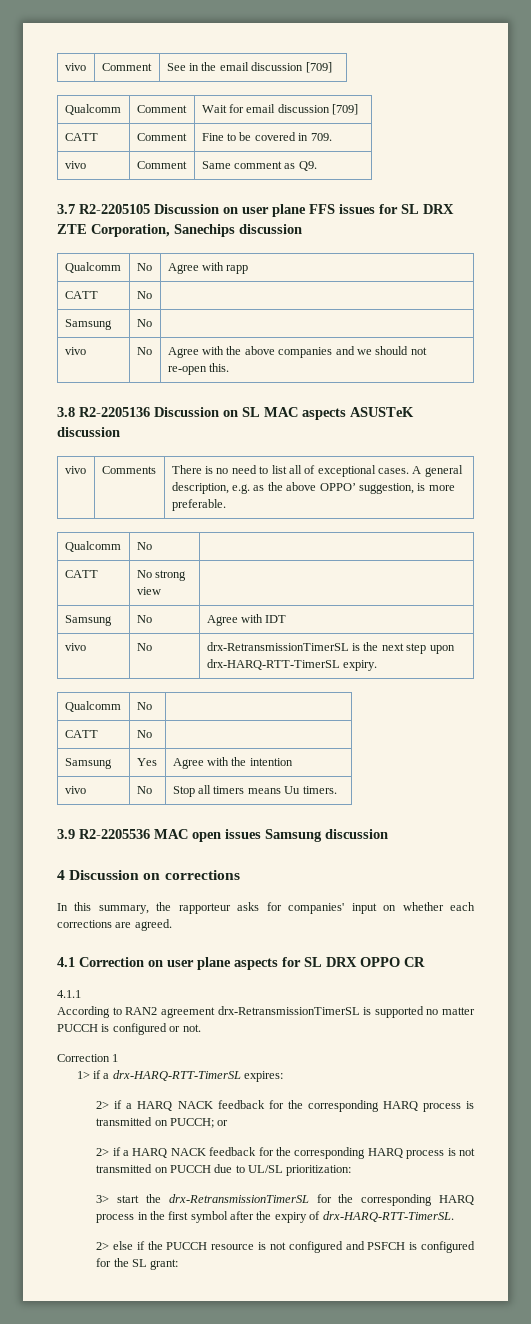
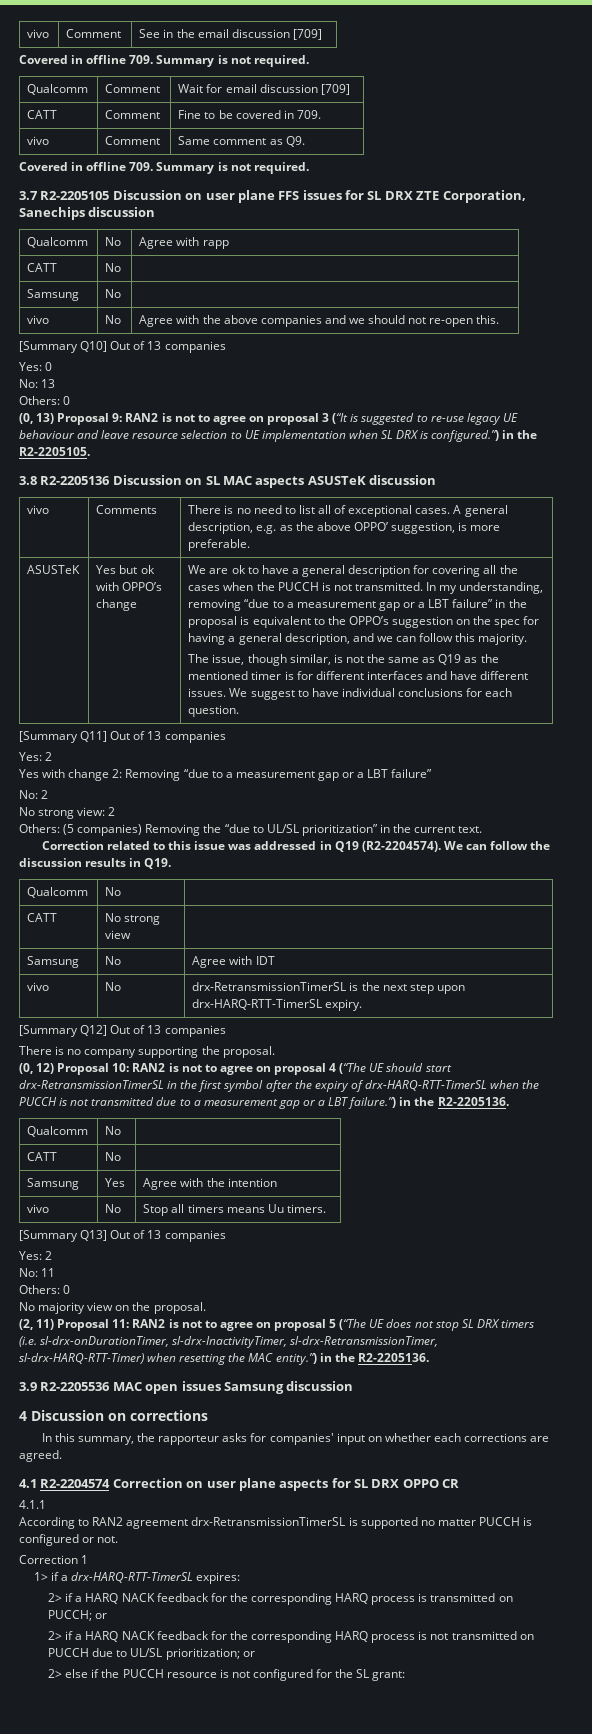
  vivo | Comment | See in the email discussion [709]
+ Covered in offline 709. Summary is not required.
  vivo | Comment | Same comment as Q9.
+ Covered in offline 709. Summary is not required.
+ [Summary Q10] Out of 13 companies
+ Yes: 0
+ No: 13
+ Others: 0
+ (0, 13) Proposal 9: RAN2 is not to agree on proposal 3 (“It is suggested to re-use legacy UE behaviour and leave resource selection to UE implementation when SL DRX is configured.”) in the R2-2205105.
+ ASUSTeK | Yes but ok with OPPO’s change | We are ok to have a general description for covering all the cases when the PUCCH is not transmitted. In my understanding, removing “due to a measurement gap or a LBT failure” in the proposal is equivalent to the OPPO’s suggestion on the spec for having a general description, and we can follow this majority.
+ The issue, though similar, is not the same as Q19 as the mentioned timer is for different interfaces and have different issues. We suggest to have individual conclusions for each question.
+ [Summary Q11] Out of 13 companies
+ Yes: 2
+ Yes with change 2: Removing “due to a measurement gap or a LBT failure”
+ No: 2
+ No strong view: 2
+ Others: (5 companies) Removing the “due to UL/SL prioritization” in the current text.
+ Correction related to this issue was addressed in Q19 (R2-2204574). We can follow the discussion results in Q19.
+ [Summary Q12] Out of 13 companies
+ There is no company supporting the proposal.
+ (0, 12) Proposal 10: RAN2 is not to agree on proposal 4 (“The UE should start drx-RetransmissionTimerSL in the first symbol after the expiry of drx-HARQ-RTT-TimerSL when the PUCCH is not transmitted due to a measurement gap or a LBT failure.”) in the R2-2205136.
+ [Summary Q13] Out of 13 companies
+ Yes: 2
+ No: 11
+ Others: 0
+ No majority view on the proposal.
+ (2, 11) Proposal 11: RAN2 is not to agree on proposal 5 (“The UE does not stop SL DRX timers (i.e. sl-drx-onDurationTimer, sl-drx-InactivityTimer, sl-drx-RetransmissionTimer, sl-drx-HARQ-RTT-Timer) when resetting the MAC entity.”) in the R2-2205136.
- 4.1 Correction on user plane aspects for SL DRX OPPO CR
+ 4.1 R2-2204574 Correction on user plane aspects for SL DRX OPPO CR
- 2> if a HARQ NACK feedback for the corresponding HARQ process is not transmitted on PUCCH due to UL/SL prioritization:
- 3> start the drx-RetransmissionTimerSL for the corresponding HARQ process in the first symbol after the expiry of drx-HARQ-RTT-TimerSL.
+ 2> if a HARQ NACK feedback for the corresponding HARQ process is not transmitted on PUCCH due to UL/SL prioritization; or
- 2> else if the PUCCH resource is not configured and PSFCH is configured for the SL grant:
+ 2> else if the PUCCH resource is not configured for the SL grant:

